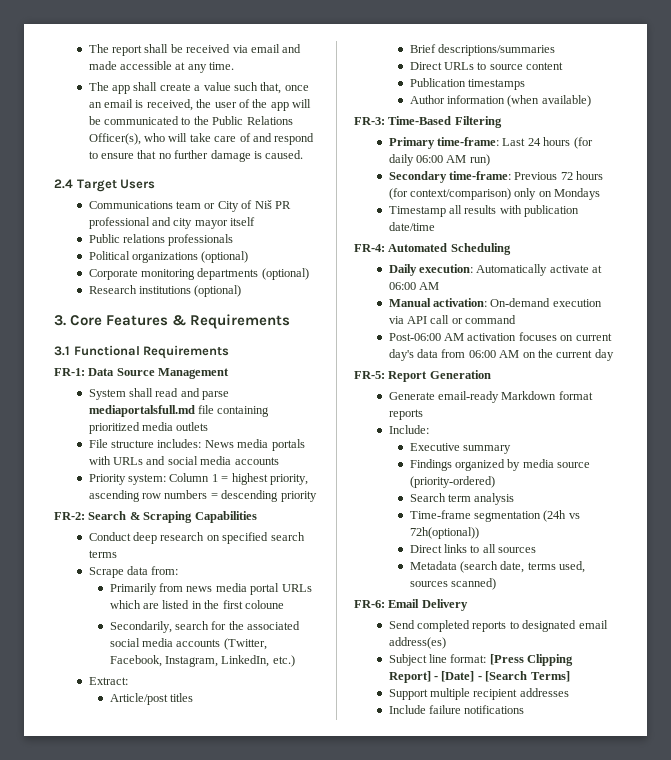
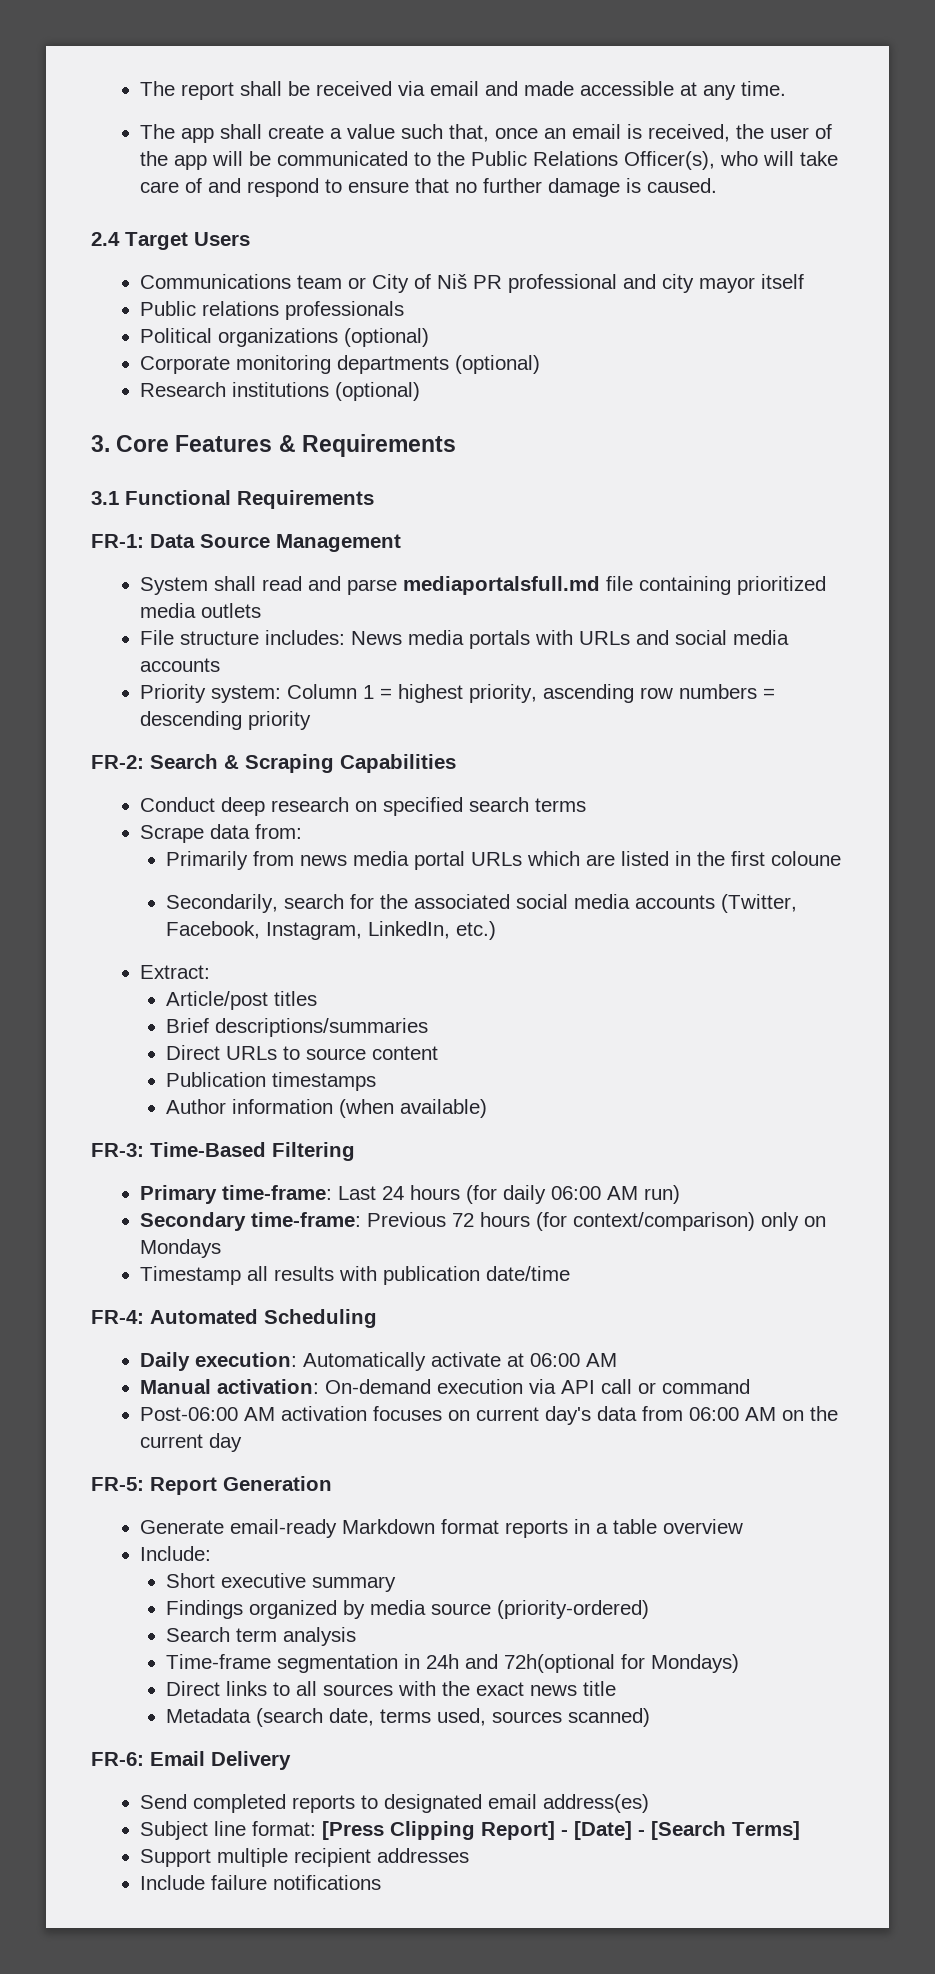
- Generate email-ready Markdown format reports
+ Generate email-ready Markdown format reports in a table overview
- Executive summary
+ Short executive summary
- Time-frame segmentation (24h vs 72h(optional))
+ Time-frame segmentation in 24h and 72h(optional for Mondays)
- Direct links to all sources
+ Direct links to all sources with the exact news title

